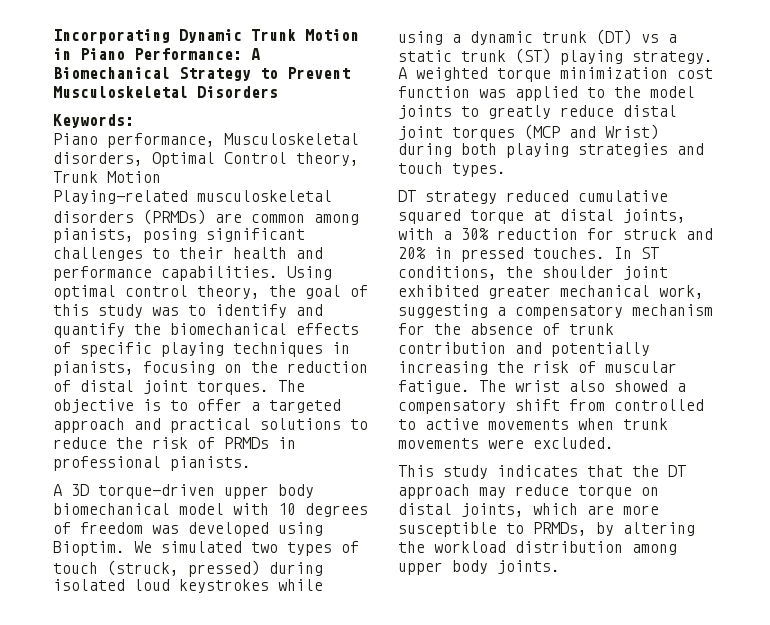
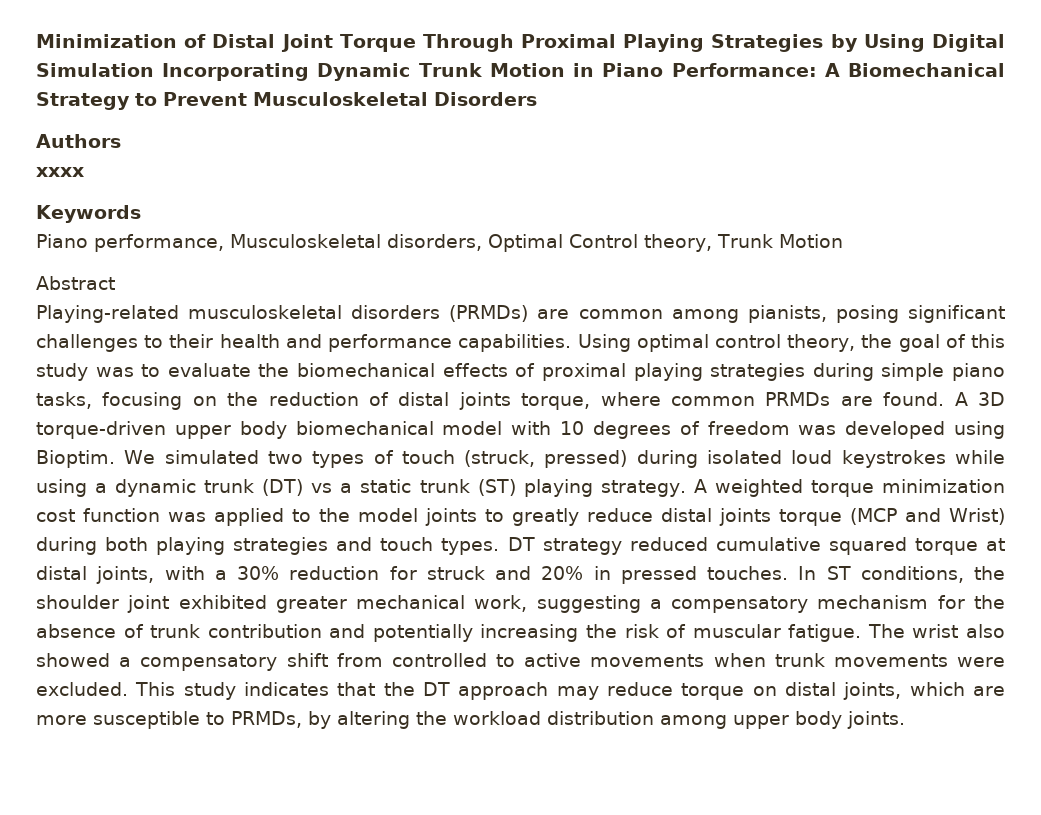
- Incorporating Dynamic Trunk Motion in Piano Performance: A Biomechanical Strategy to Prevent Musculoskeletal Disorders
+ Minimization of Distal Joint Torque Through Proximal Playing Strategies by Using Digital Simulation Incorporating Dynamic Trunk Motion in Piano Performance: A Biomechanical Strategy to Prevent Musculoskeletal Disorders
- Keywords:
+ Authors
+ xxxx
+ Keywords
+ Abstract
- Using optimal control theory, the goal of this study was to identify and quantify the biomechanical effects of specific playing techniques in pianists, focusing on the reduction of distal joint torques. The objective is to offer a targeted approach and practical solutions to reduce the risk of PRMDs in professional pianists.
- A 3D torque-driven upper body biomechanical model with 10 degrees of freedom was developed using Bioptim.
+ Using optimal control theory, the goal of this study was to evaluate the biomechanical effects of proximal playing strategies during simple piano tasks, focusing on the reduction of distal joints torque, where common PRMDs are found. A 3D torque-driven upper body biomechanical model with 10 degrees of freedom was developed using Bioptim.
- A weighted torque minimization cost function was applied to the model joints to greatly reduce distal joint torques (MCP and Wrist) during both playing strategies and touch types.
- DT strategy reduced cumulative squared torque at distal joints, with a 30% reduction for struck and 20% in pressed touches.
+ A weighted torque minimization cost function was applied to the model joints to greatly reduce distal joints torque (MCP and Wrist) during both playing strategies and touch types. DT strategy reduced cumulative squared torque at distal joints, with a 30% reduction for struck and 20% in pressed touches.
- The wrist also showed a compensatory shift from controlled to active movements when trunk movements were excluded.
- This study indicates that the DT approach may reduce torque on distal joints, which are more susceptible to PRMDs, by altering the workload distribution among upper body joints.
+ The wrist also showed a compensatory shift from controlled to active movements when trunk movements were excluded. This study indicates that the DT approach may reduce torque on distal joints, which are more susceptible to PRMDs, by altering the workload distribution among upper body joints.

